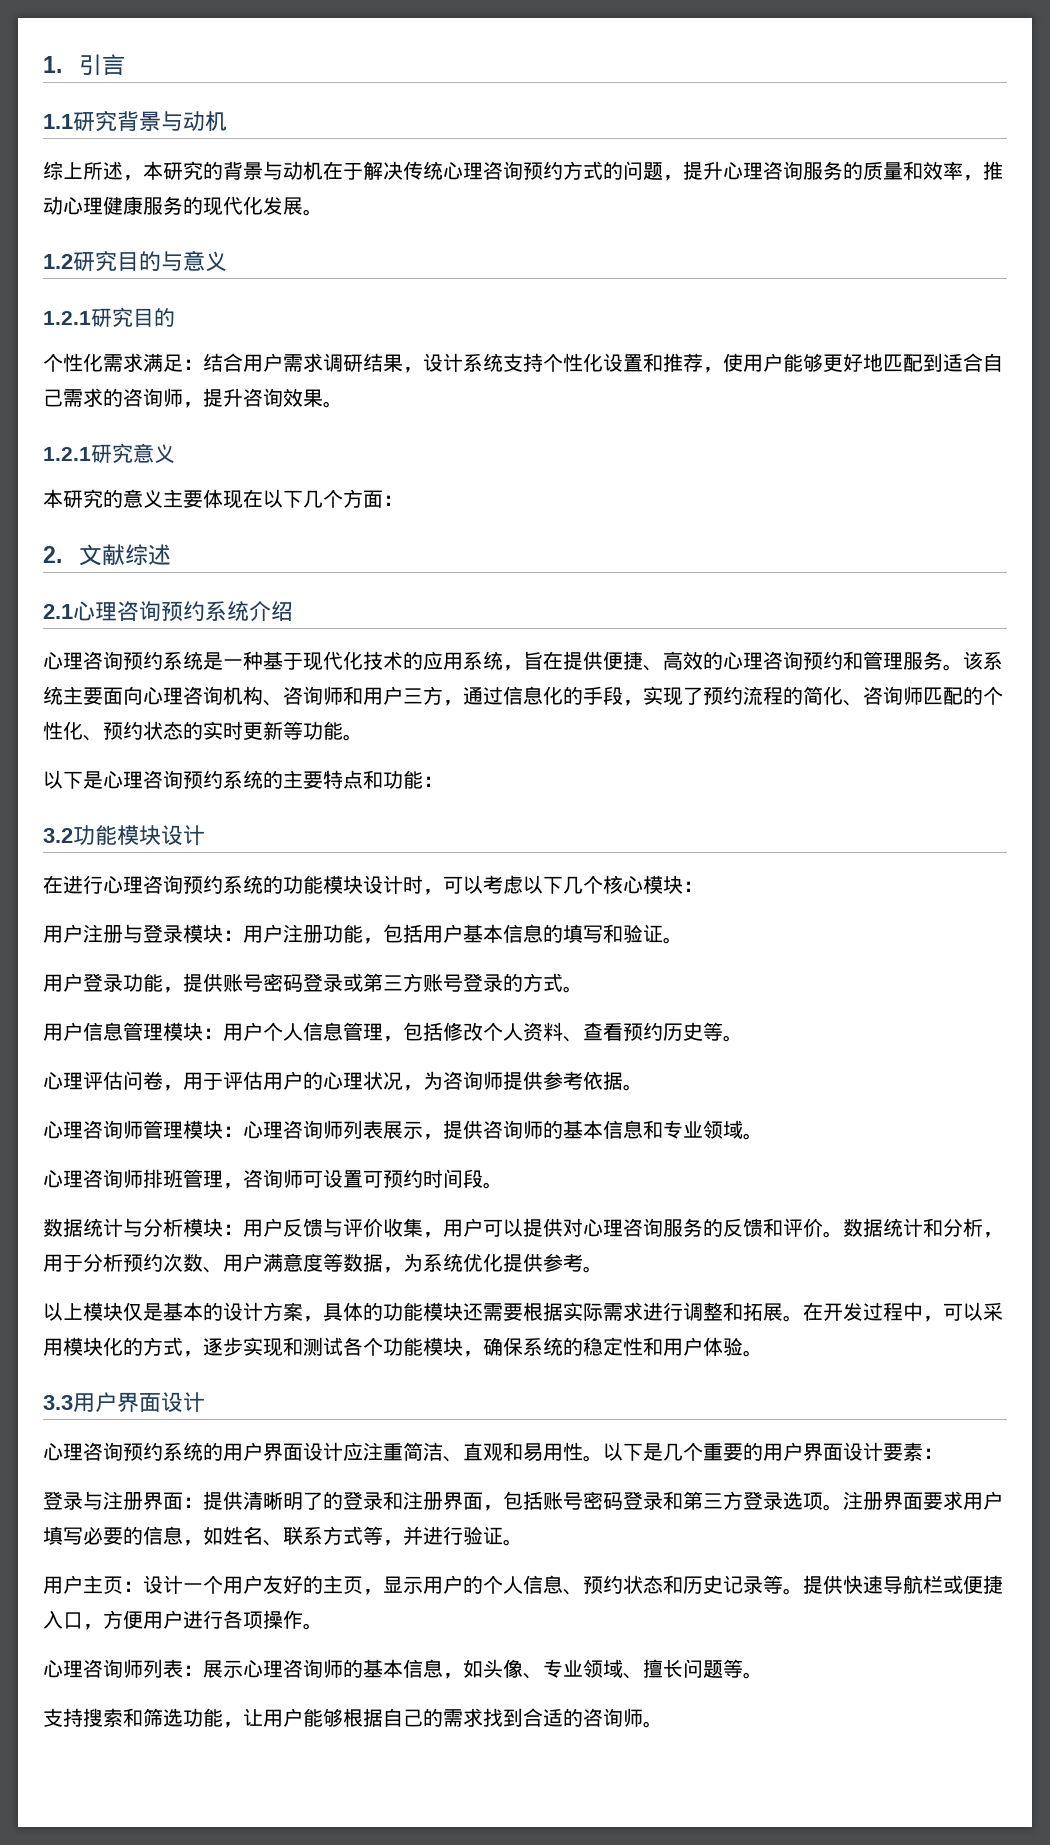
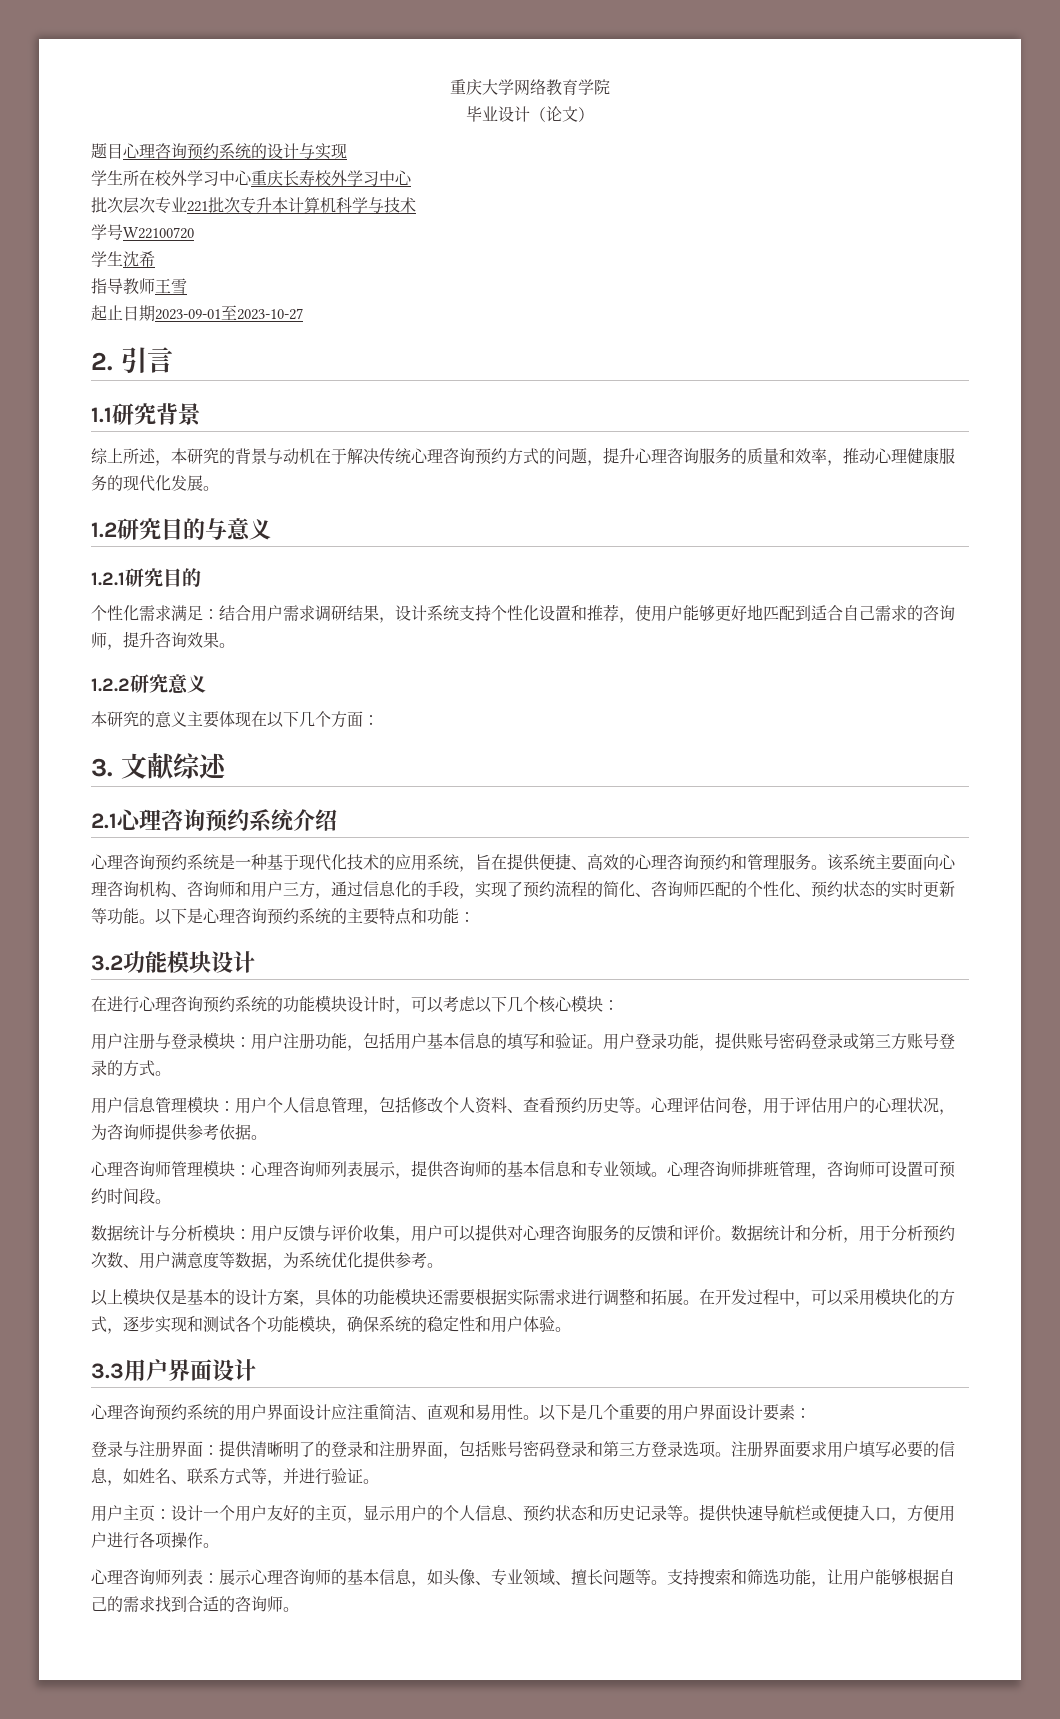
- 1.引言
+ 重庆大学网络教育学院
+ 毕业设计（论文）
+ 题目心理咨询预约系统的设计与实现
+ 学生所在校外学习中心重庆长寿校外学习中心
+ 批次层次专业221批次专升本计算机科学与技术
+ 学号W22100720
+ 学生沈希
+ 指导教师王雪
+ 起止日期2023-09-01至2023-10-27
+ 2.引言
- 1.1研究背景与动机
+ 1.1研究背景
- 1.2.1研究意义
+ 1.2.2研究意义
- 2.文献综述
+ 3.文献综述
- 该系统主要面向心理咨询机构、咨询师和用户三方，通过信息化的手段，实现了预约流程的简化、咨询师匹配的个性化、预约状态的实时更新等功能。
- 以下是心理咨询预约系统的主要特点和功能：
+ 该系统主要面向心理咨询机构、咨询师和用户三方，通过信息化的手段，实现了预约流程的简化、咨询师匹配的个性化、预约状态的实时更新等功能。以下是心理咨询预约系统的主要特点和功能：
- 用户注册与登录模块：用户注册功能，包括用户基本信息的填写和验证。
- 用户登录功能，提供账号密码登录或第三方账号登录的方式。
+ 用户注册与登录模块：用户注册功能，包括用户基本信息的填写和验证。用户登录功能，提供账号密码登录或第三方账号登录的方式。
- 用户信息管理模块：用户个人信息管理，包括修改个人资料、查看预约历史等。
- 心理评估问卷，用于评估用户的心理状况，为咨询师提供参考依据。
+ 用户信息管理模块：用户个人信息管理，包括修改个人资料、查看预约历史等。心理评估问卷，用于评估用户的心理状况，为咨询师提供参考依据。
- 心理咨询师管理模块：心理咨询师列表展示，提供咨询师的基本信息和专业领域。
- 心理咨询师排班管理，咨询师可设置可预约时间段。
+ 心理咨询师管理模块：心理咨询师列表展示，提供咨询师的基本信息和专业领域。心理咨询师排班管理，咨询师可设置可预约时间段。
- 心理咨询师列表：展示心理咨询师的基本信息，如头像、专业领域、擅长问题等。
- 支持搜索和筛选功能，让用户能够根据自己的需求找到合适的咨询师。
+ 心理咨询师列表：展示心理咨询师的基本信息，如头像、专业领域、擅长问题等。支持搜索和筛选功能，让用户能够根据自己的需求找到合适的咨询师。

